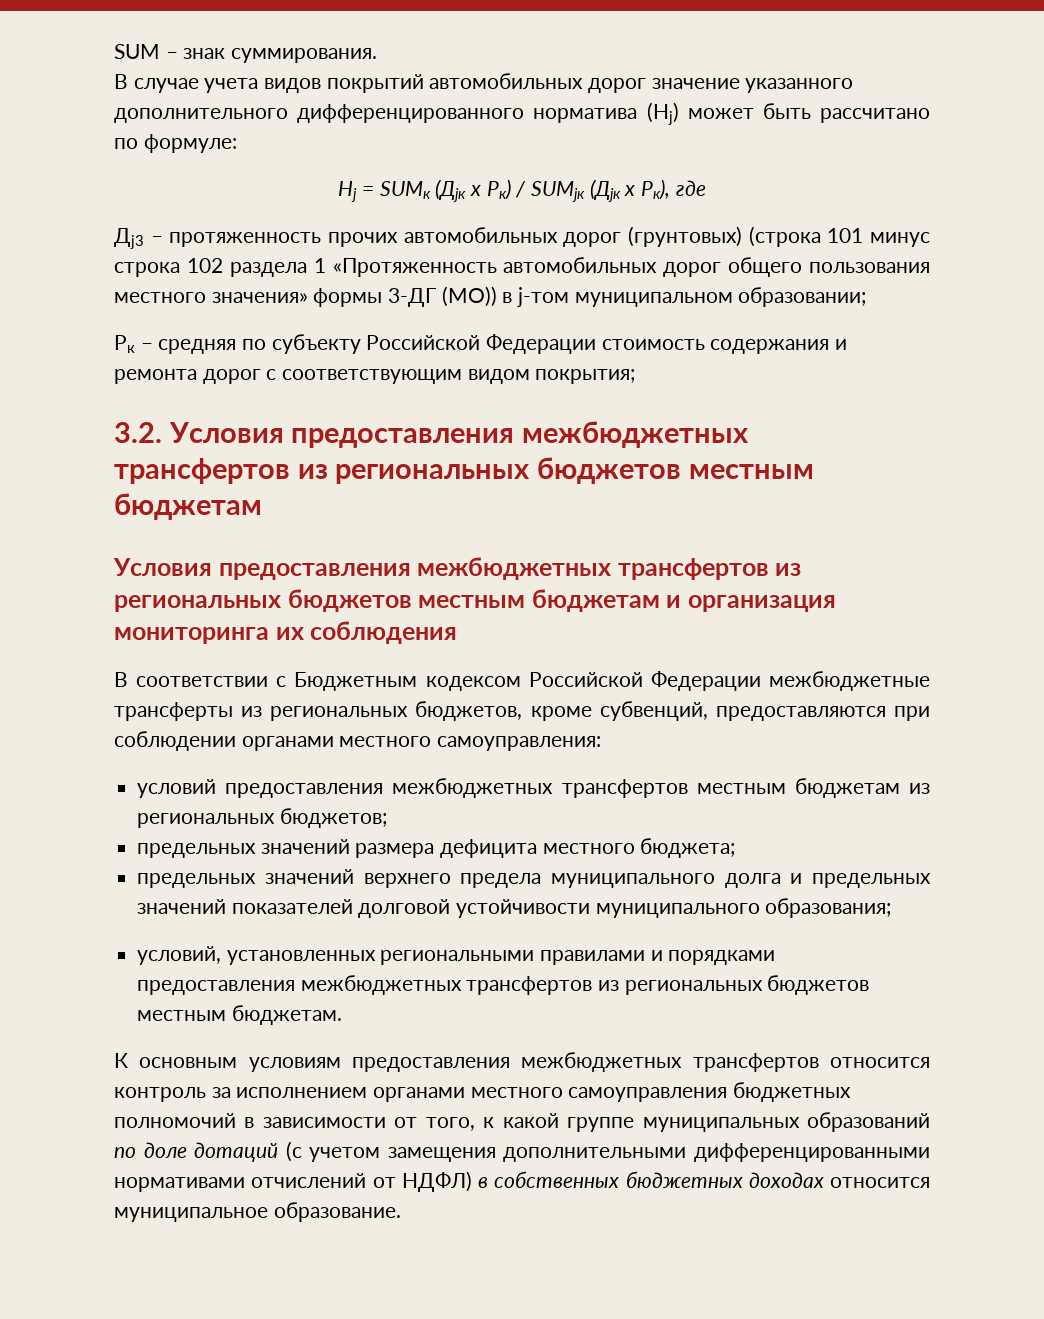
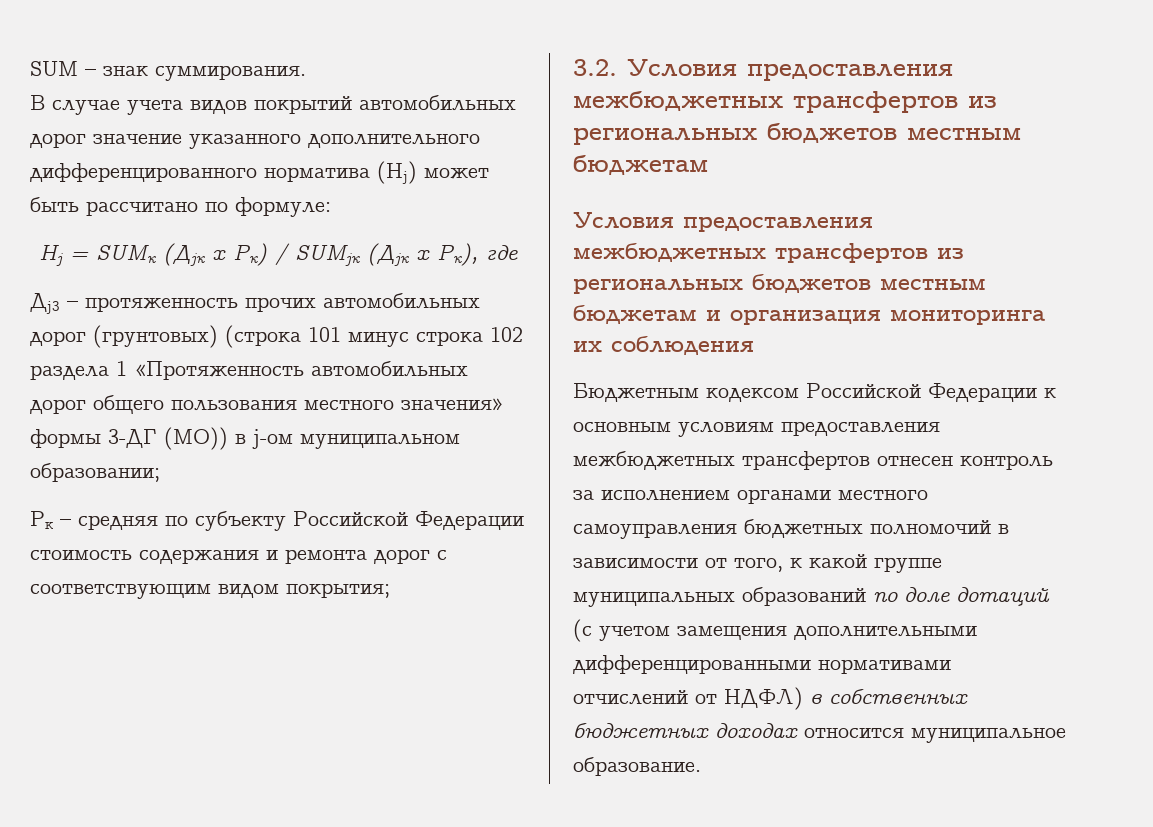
- Дj3 – протяженность прочих автомобильных дорог (грунтовых) (строка 101 минус строка 102 раздела 1 «Протяженность автомобильных дорог общего пользования местного значения» формы 3-ДГ (МО)) в j-том муниципальном образовании;
+ Дj3 – протяженность прочих автомобильных дорог (грунтовых) (строка 101 минус строка 102 раздела 1 «Протяженность автомобильных дорог общего пользования местного значения» формы 3-ДГ (МО)) в j-ом муниципальном образовании;
- В соответствии с Бюджетным кодексом Российской Федерации межбюджетные трансферты из региональных бюджетов, кроме субвенций, предоставляются при соблюдении органами местного самоуправления:
- условий предоставления межбюджетных трансфертов местным бюджетам из региональных бюджетов;
- предельных значений размера дефицита местного бюджета;
- предельных значений верхнего предела муниципального долга и предельных значений показателей долговой устойчивости муниципального образования;
- условий, установленных региональными правилами и порядками предоставления межбюджетных трансфертов из региональных бюджетов местным бюджетам.
- К основным условиям предоставления межбюджетных трансфертов относится контроль за исполнением органами местного самоуправления бюджетных полномочий в зависимости от того, к какой группе муниципальных образований по доле дотаций (с учетом замещения дополнительными дифференцированными нормативами отчислений от НДФЛ) в собственных бюджетных доходах относится муниципальное образование.
+ Бюджетным кодексом Российской Федерации к основным условиям предоставления межбюджетных трансфертов отнесен контроль за исполнением органами местного самоуправления бюджетных полномочий в зависимости от того, к какой группе муниципальных образований по доле дотаций (с учетом замещения дополнительными дифференцированными нормативами отчислений от НДФЛ) в собственных бюджетных доходах относится муниципальное образование.

